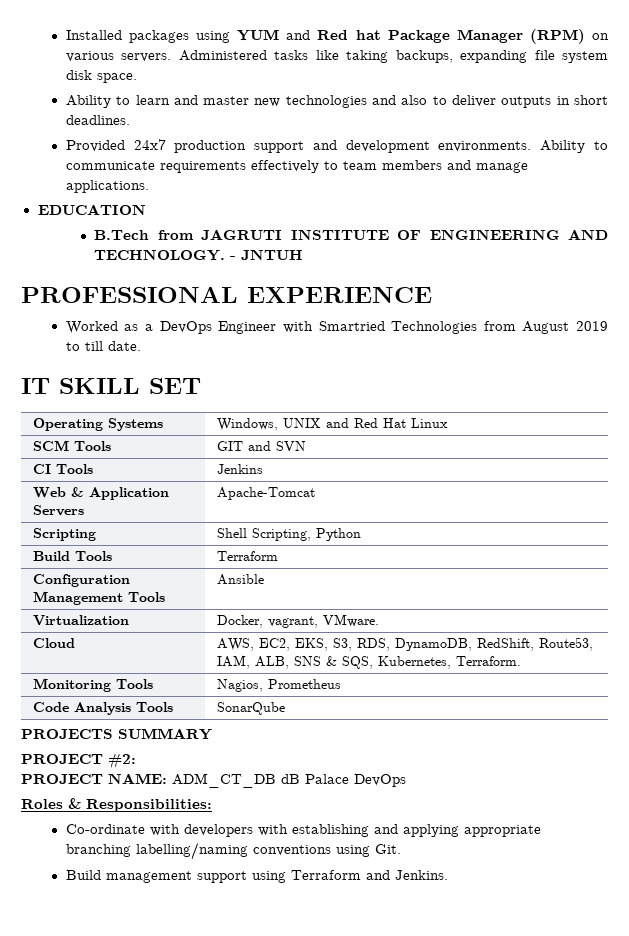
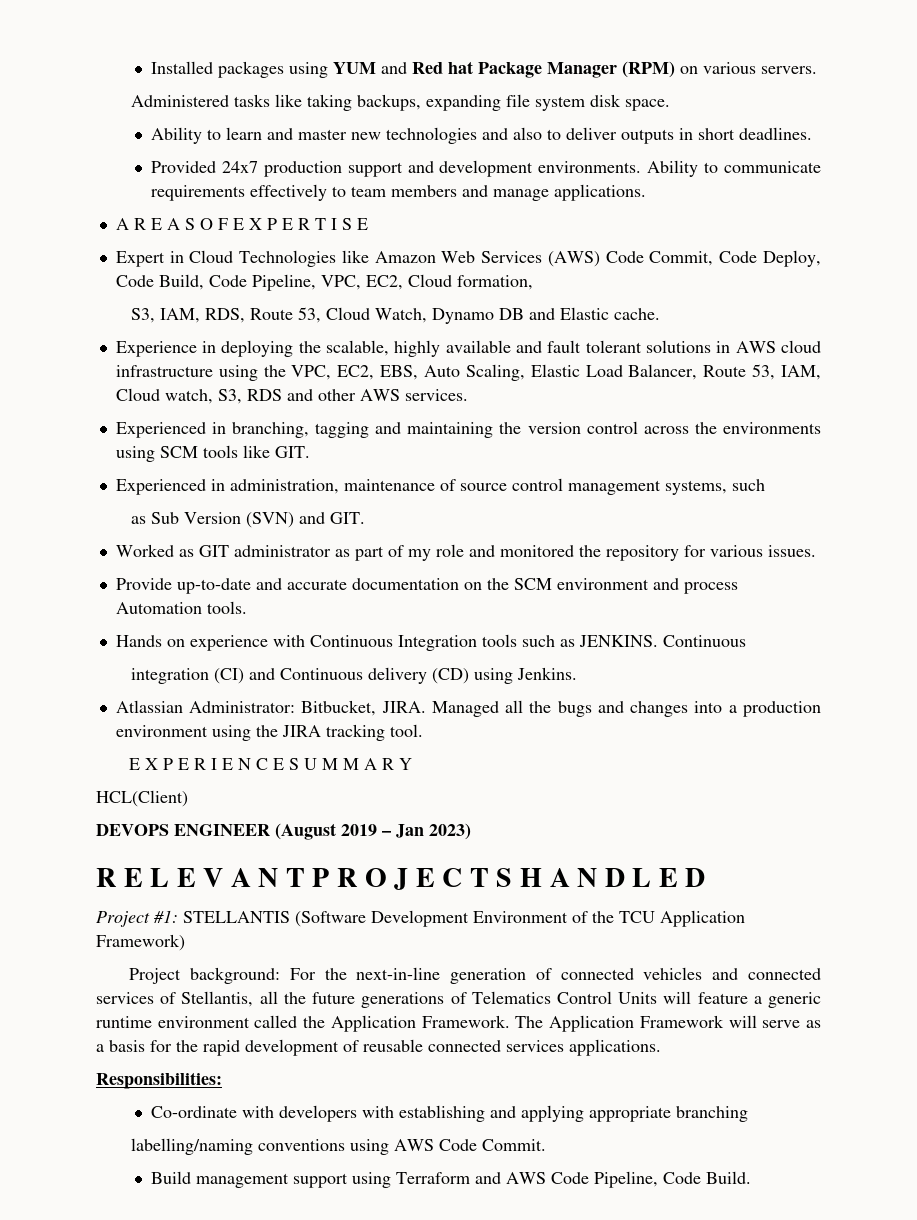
- Installed packages using YUM and Red hat Package Manager (RPM) on various servers. Administered tasks like taking backups, expanding file system disk space.
+ Installed packages using YUM and Red hat Package Manager (RPM) on various servers.
+ Administered tasks like taking backups, expanding file system disk space.
- EDUCATION
- B.Tech from JAGRUTI INSTITUTE OF ENGINEERING AND TECHNOLOGY. - JNTUH
- PROFESSIONAL EXPERIENCE
- Worked as a DevOps Engineer with Smartried Technologies from August 2019 to till date.
- IT SKILL SET
- Operating Systems | Windows, UNIX and Red Hat Linux
- SCM Tools | GIT and SVN
- CI Tools | Jenkins
- Web & Application Servers | Apache-Tomcat
- Scripting | Shell Scripting, Python
- Build Tools | Terraform
- Configuration Management Tools | Ansible
- Virtualization | Docker, vagrant, VMware.
- Cloud | AWS, EC2, EKS, S3, RDS, DynamoDB, RedShift, Route53, IAM, ALB, SNS & SQS, Kubernetes, Terraform.
- Monitoring Tools | Nagios, Prometheus
- Code Analysis Tools | SonarQube
- PROJECTS SUMMARY
- PROJECT #2:
- PROJECT NAME: ADM_CT_DB dB Palace DevOps
- Roles & Responsibilities:
+ A R E A S O F E X P E R T I S E
+ Expert in Cloud Technologies like Amazon Web Services (AWS) Code Commit, Code Deploy, Code Build, Code Pipeline, VPC, EC2, Cloud formation,
+ S3, IAM, RDS, Route 53, Cloud Watch, Dynamo DB and Elastic cache.
+ Experience in deploying the scalable, highly available and fault tolerant solutions in AWS cloud infrastructure using the VPC, EC2, EBS, Auto Scaling, Elastic Load Balancer, Route 53, IAM, Cloud watch, S3, RDS and other AWS services.
+ Experienced in branching, tagging and maintaining the version control across the environments using SCM tools like GIT.
+ Experienced in administration, maintenance of source control management systems, such
+ as Sub Version (SVN) and GIT.
+ Worked as GIT administrator as part of my role and monitored the repository for various issues.
+ Provide up-to-date and accurate documentation on the SCM environment and process Automation tools.
+ Hands on experience with Continuous Integration tools such as JENKINS. Continuous
+ integration (CI) and Continuous delivery (CD) using Jenkins.
+ Atlassian Administrator: Bitbucket, JIRA. Managed all the bugs and changes into a production environment using the JIRA tracking tool.
+ E X P E R I E N C E S U M M A R Y
+ HCL(Client)
+ DEVOPS ENGINEER (August 2019 – Jan 2023)
+ R E L E V A N T P R O J E C T S H A N D L E D
+ Project #1: STELLANTIS (Software Development Environment of the TCU Application Framework)
+ Project background: For the next-in-line generation of connected vehicles and connected services of Stellantis, all the future generations of Telematics Control Units will feature a generic runtime environment called the Application Framework. The Application Framework will serve as a basis for the rapid development of reusable connected services applications.
+ Responsibilities:
- Co-ordinate with developers with establishing and applying appropriate branching labelling/naming conventions using Git.
+ Co-ordinate with developers with establishing and applying appropriate branching
+ labelling/naming conventions using AWS Code Commit.
- Build management support using Terraform and Jenkins.
+ Build management support using Terraform and AWS Code Pipeline, Code Build.

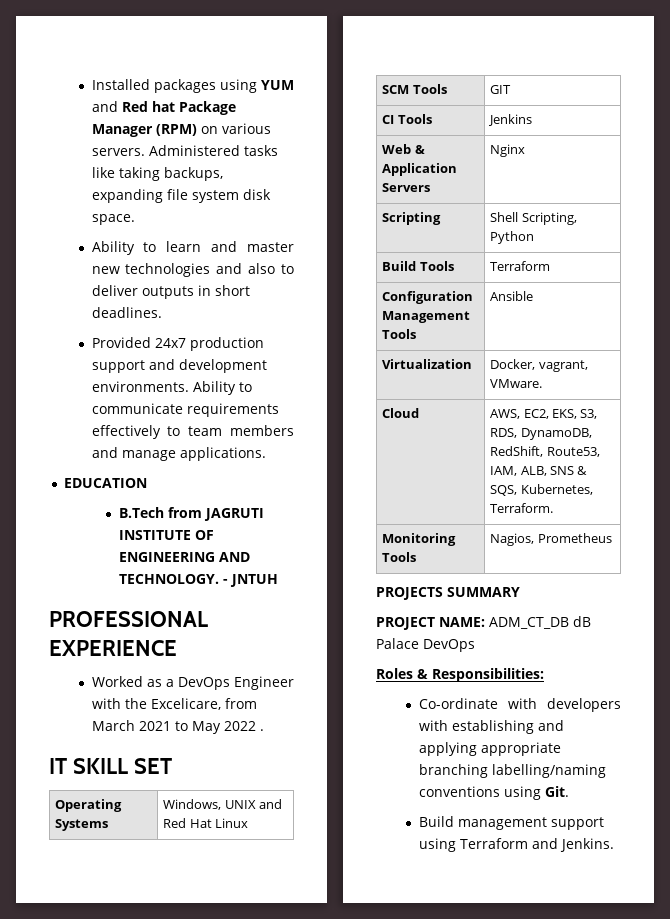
- Installed packages using YUM and Red hat Package Manager (RPM) on various servers.
- Administered tasks like taking backups, expanding file system disk space.
+ Installed packages using YUM and Red hat Package Manager (RPM) on various servers. Administered tasks like taking backups, expanding file system disk space.
- A R E A S O F E X P E R T I S E
- Expert in Cloud Technologies like Amazon Web Services (AWS) Code Commit, Code Deploy, Code Build, Code Pipeline, VPC, EC2, Cloud formation,
- S3, IAM, RDS, Route 53, Cloud Watch, Dynamo DB and Elastic cache.
- Experience in deploying the scalable, highly available and fault tolerant solutions in AWS cloud infrastructure using the VPC, EC2, EBS, Auto Scaling, Elastic Load Balancer, Route 53, IAM, Cloud watch, S3, RDS and other AWS services.
- Experienced in branching, tagging and maintaining the version control across the environments using SCM tools like GIT.
- Experienced in administration, maintenance of source control management systems, such
- as Sub Version (SVN) and GIT.
- Worked as GIT administrator as part of my role and monitored the repository for various issues.
- Provide up-to-date and accurate documentation on the SCM environment and process Automation tools.
- Hands on experience with Continuous Integration tools such as JENKINS. Continuous
- integration (CI) and Continuous delivery (CD) using Jenkins.
- Atlassian Administrator: Bitbucket, JIRA. Managed all the bugs and changes into a production environment using the JIRA tracking tool.
- E X P E R I E N C E S U M M A R Y
- HCL(Client)
- DEVOPS ENGINEER (August 2019 – Jan 2023)
- R E L E V A N T P R O J E C T S H A N D L E D
- Project #1: STELLANTIS (Software Development Environment of the TCU Application Framework)
- Project background: For the next-in-line generation of connected vehicles and connected services of Stellantis, all the future generations of Telematics Control Units will feature a generic runtime environment called the Application Framework. The Application Framework will serve as a basis for the rapid development of reusable connected services applications.
- Responsibilities:
+ EDUCATION
+ B.Tech from JAGRUTI INSTITUTE OF ENGINEERING AND TECHNOLOGY. - JNTUH
+ PROFESSIONAL EXPERIENCE
+ Worked as a DevOps Engineer with the Excelicare, from March 2021 to May 2022 .
+ IT SKILL SET
+ Operating Systems | Windows, UNIX and Red Hat Linux
+ SCM Tools | GIT
+ CI Tools | Jenkins
+ Web & Application Servers | Nginx
+ Scripting | Shell Scripting, Python
+ Build Tools | Terraform
+ Configuration Management Tools | Ansible
+ Virtualization | Docker, vagrant, VMware.
+ Cloud | AWS, EC2, EKS, S3, RDS, DynamoDB, RedShift, Route53, IAM, ALB, SNS & SQS, Kubernetes, Terraform.
+ Monitoring Tools | Nagios, Prometheus
+ PROJECTS SUMMARY
+ PROJECT NAME: ADM_CT_DB dB Palace DevOps
+ Roles & Responsibilities:
- Co-ordinate with developers with establishing and applying appropriate branching
- labelling/naming conventions using AWS Code Commit.
+ Co-ordinate with developers with establishing and applying appropriate branching labelling/naming conventions using Git.
- Build management support using Terraform and AWS Code Pipeline, Code Build.
+ Build management support using Terraform and Jenkins.

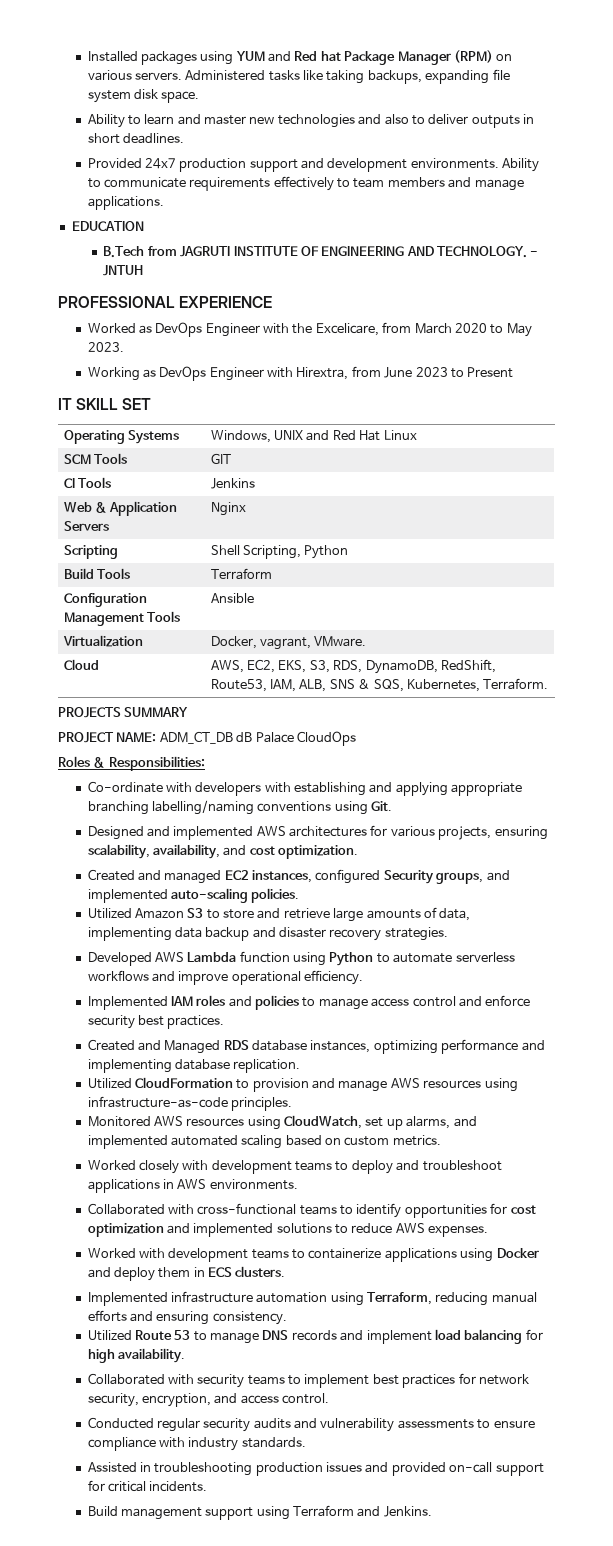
- Worked as a DevOps Engineer with the Excelicare, from March 2021 to May 2022 .
+ Worked as DevOps Engineer with the Excelicare, from March 2020 to May 2023.
+ Working as DevOps Engineer with Hirextra, from June 2023 to Present
- Monitoring Tools | Nagios, Prometheus
- PROJECT NAME: ADM_CT_DB dB Palace DevOps
+ PROJECT NAME: ADM_CT_DB dB Palace CloudOps
+ Designed and implemented AWS architectures for various projects, ensuring scalability, availability, and cost optimization.
+ Created and managed EC2 instances, configured Security groups, and implemented auto-scaling policies.
+ Utilized Amazon S3 to store and retrieve large amounts of data, implementing data backup and disaster recovery strategies.
+ Developed AWS Lambda function using Python to automate serverless workflows and improve operational efficiency.
+ Implemented IAM roles and policies to manage access control and enforce security best practices.
+ Created and Managed RDS database instances, optimizing performance and implementing database replication.
+ Utilized CloudFormation to provision and manage AWS resources using infrastructure-as-code principles.
+ Monitored AWS resources using CloudWatch, set up alarms, and implemented automated scaling based on custom metrics.
+ Worked closely with development teams to deploy and troubleshoot applications in AWS environments.
+ Collaborated with cross-functional teams to identify opportunities for cost optimization and implemented solutions to reduce AWS expenses.
+ Worked with development teams to containerize applications using Docker and deploy them in ECS clusters.
+ Implemented infrastructure automation using Terraform, reducing manual efforts and ensuring consistency.
+ Utilized Route 53 to manage DNS records and implement load balancing for high availability.
+ Collaborated with security teams to implement best practices for network security, encryption, and access control.
+ Conducted regular security audits and vulnerability assessments to ensure compliance with industry standards.
+ Assisted in troubleshooting production issues and provided on-call support for critical incidents.

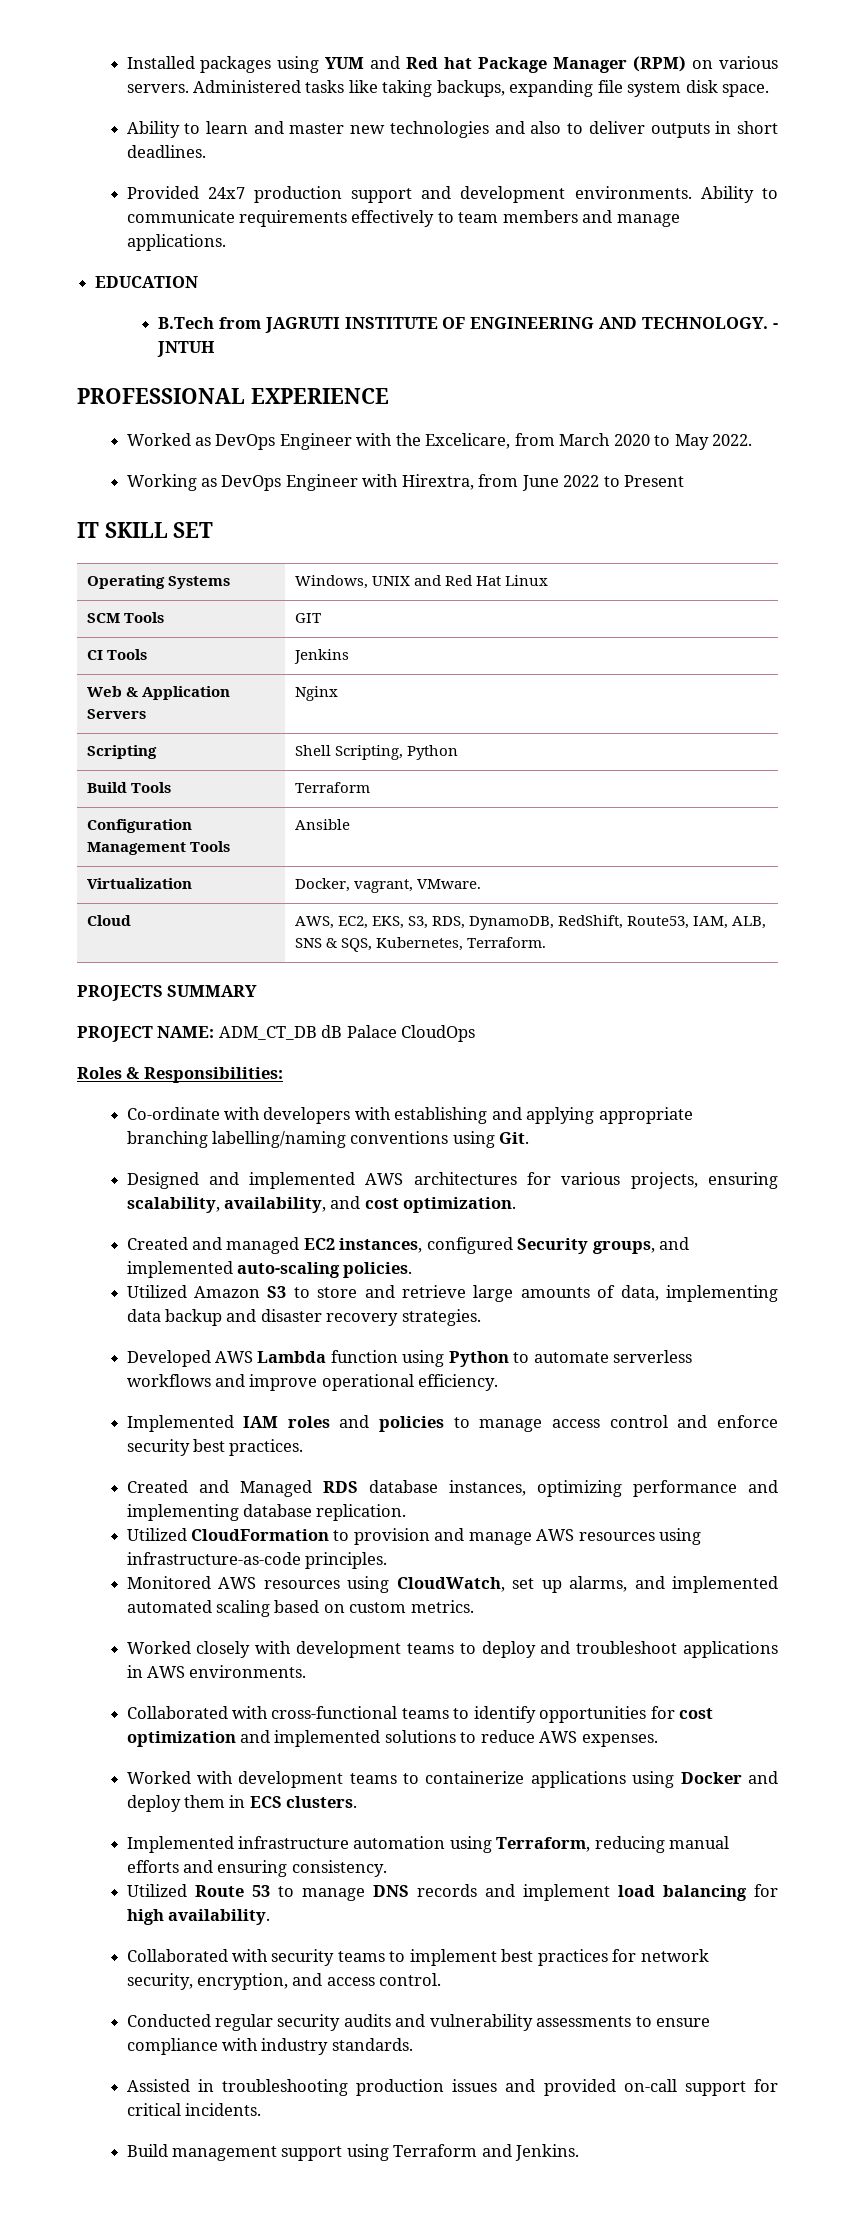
- Worked as DevOps Engineer with the Excelicare, from March 2020 to May 2023.
+ Worked as DevOps Engineer with the Excelicare, from March 2020 to May 2022.
- Working as DevOps Engineer with Hirextra, from June 2023 to Present
+ Working as DevOps Engineer with Hirextra, from June 2022 to Present

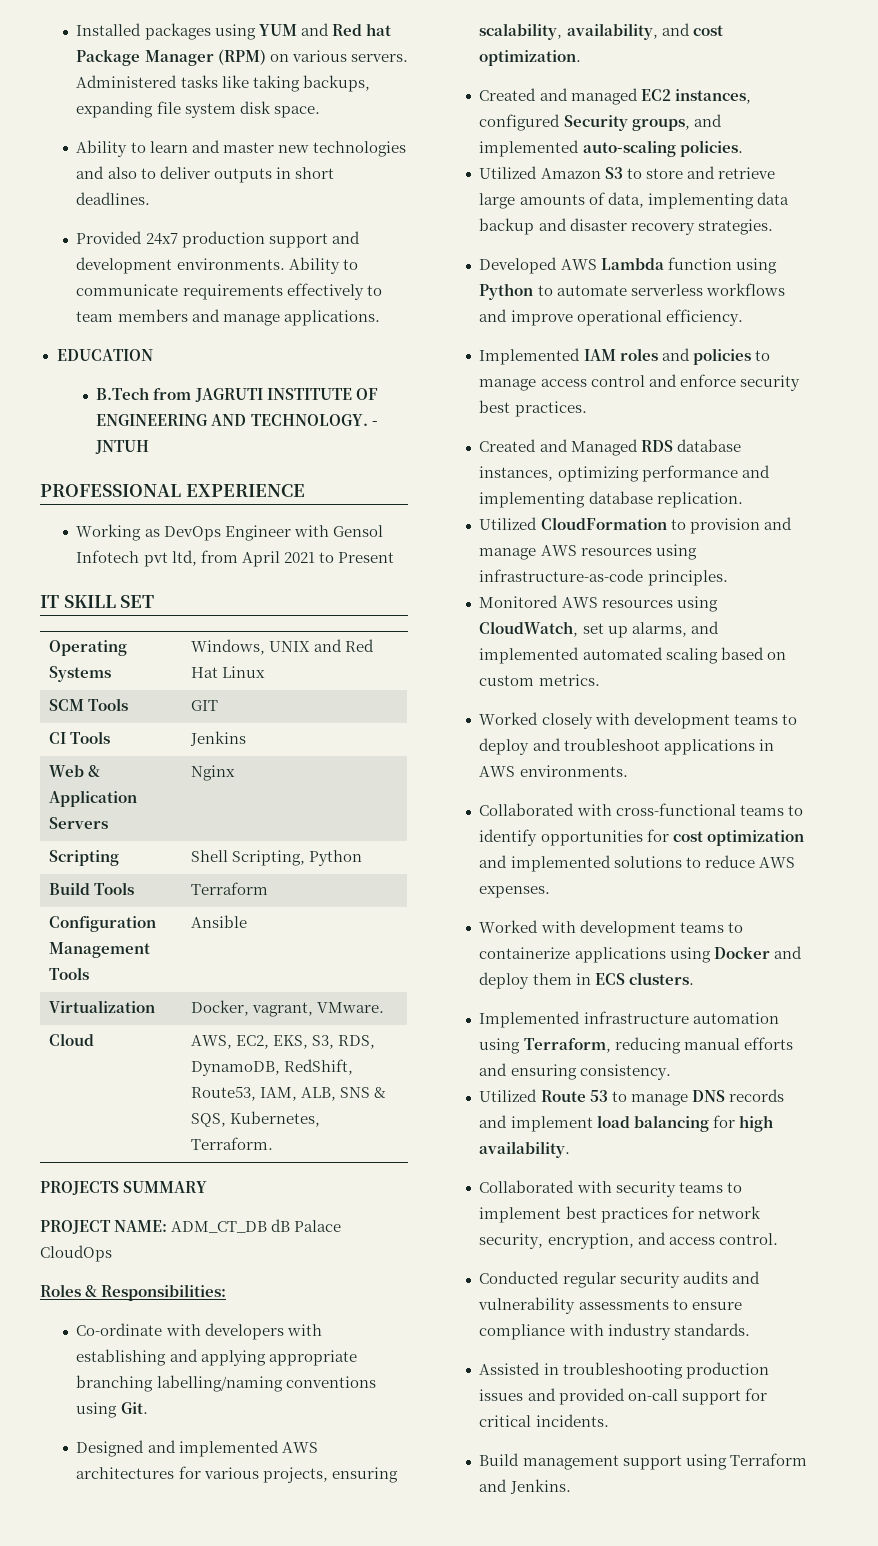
- Worked as DevOps Engineer with the Excelicare, from March 2020 to May 2022.
- Working as DevOps Engineer with Hirextra, from June 2022 to Present
+ Working as DevOps Engineer with Gensol Infotech pvt ltd, from April 2021 to Present

